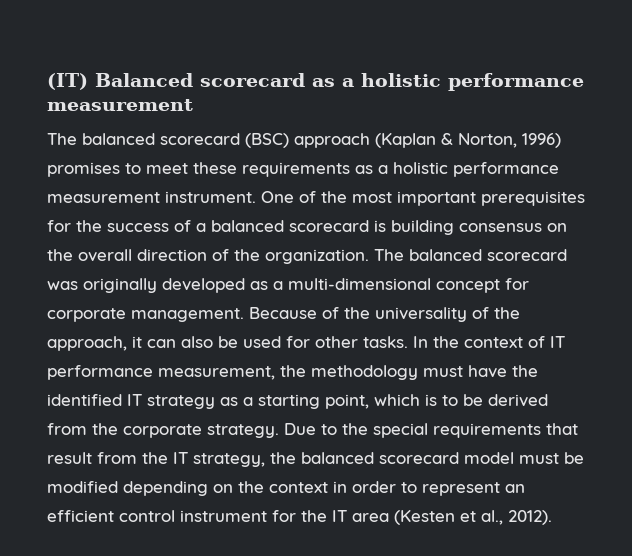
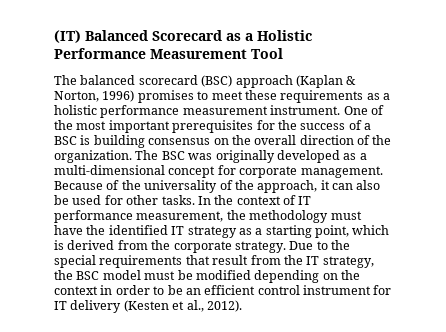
- (IT) Balanced scorecard as a holistic performance measurement
+ (IT) Balanced Scorecard as a Holistic Performance Measurement Tool
- One of the most important prerequisites for the success of a balanced scorecard is building consensus on the overall direction of the organization.
+ One of the most important prerequisites for the success of a BSC is building consensus on the overall direction of the organization.
- The balanced scorecard was originally developed as a multi-dimensional concept for corporate management.
+ The BSC was originally developed as a multi-dimensional concept for corporate management.
- In the context of IT performance measurement, the methodology must have the identified IT strategy as a starting point, which is to be derived from the corporate strategy.
+ In the context of IT performance measurement, the methodology must have the identified IT strategy as a starting point, which is derived from the corporate strategy.
- Due to the special requirements that result from the IT strategy, the balanced scorecard model must be modified depending on the context in order to represent an efficient control instrument for the IT area (Kesten et al., 2012).
+ Due to the special requirements that result from the IT strategy, the BSC model must be modified depending on the context in order to be an efficient control instrument for IT delivery (Kesten et al., 2012).

